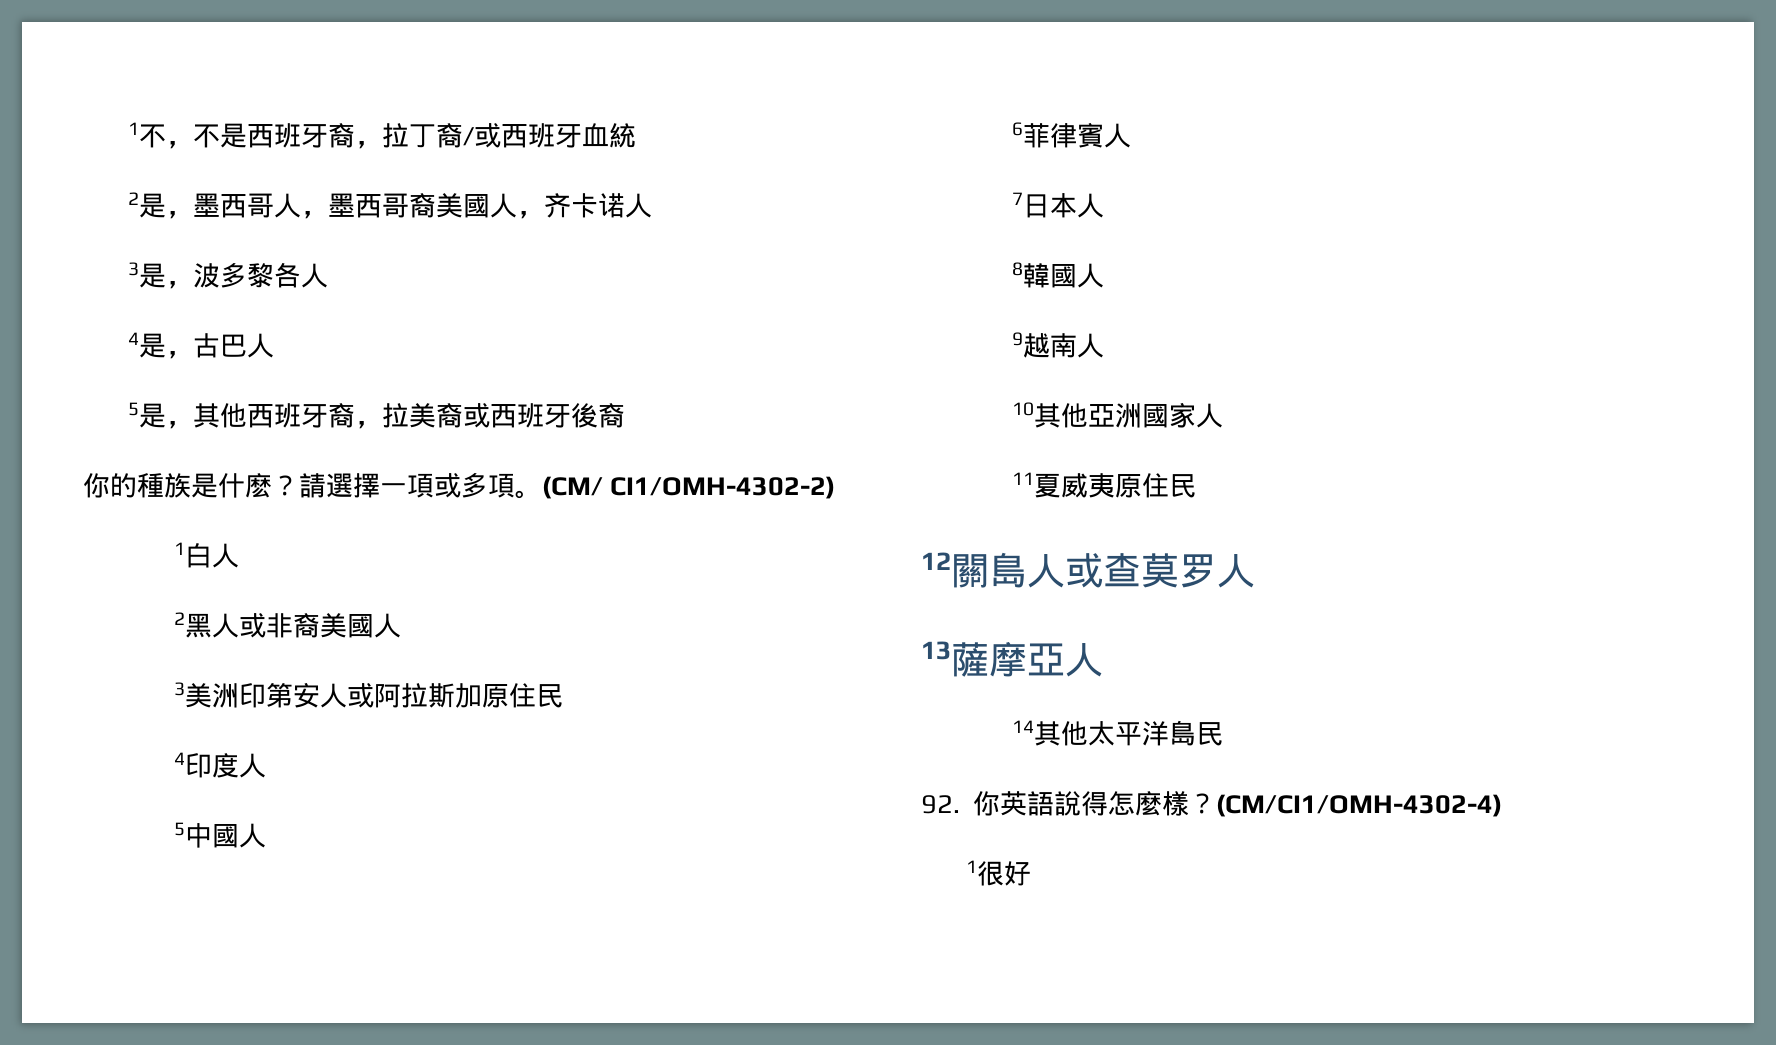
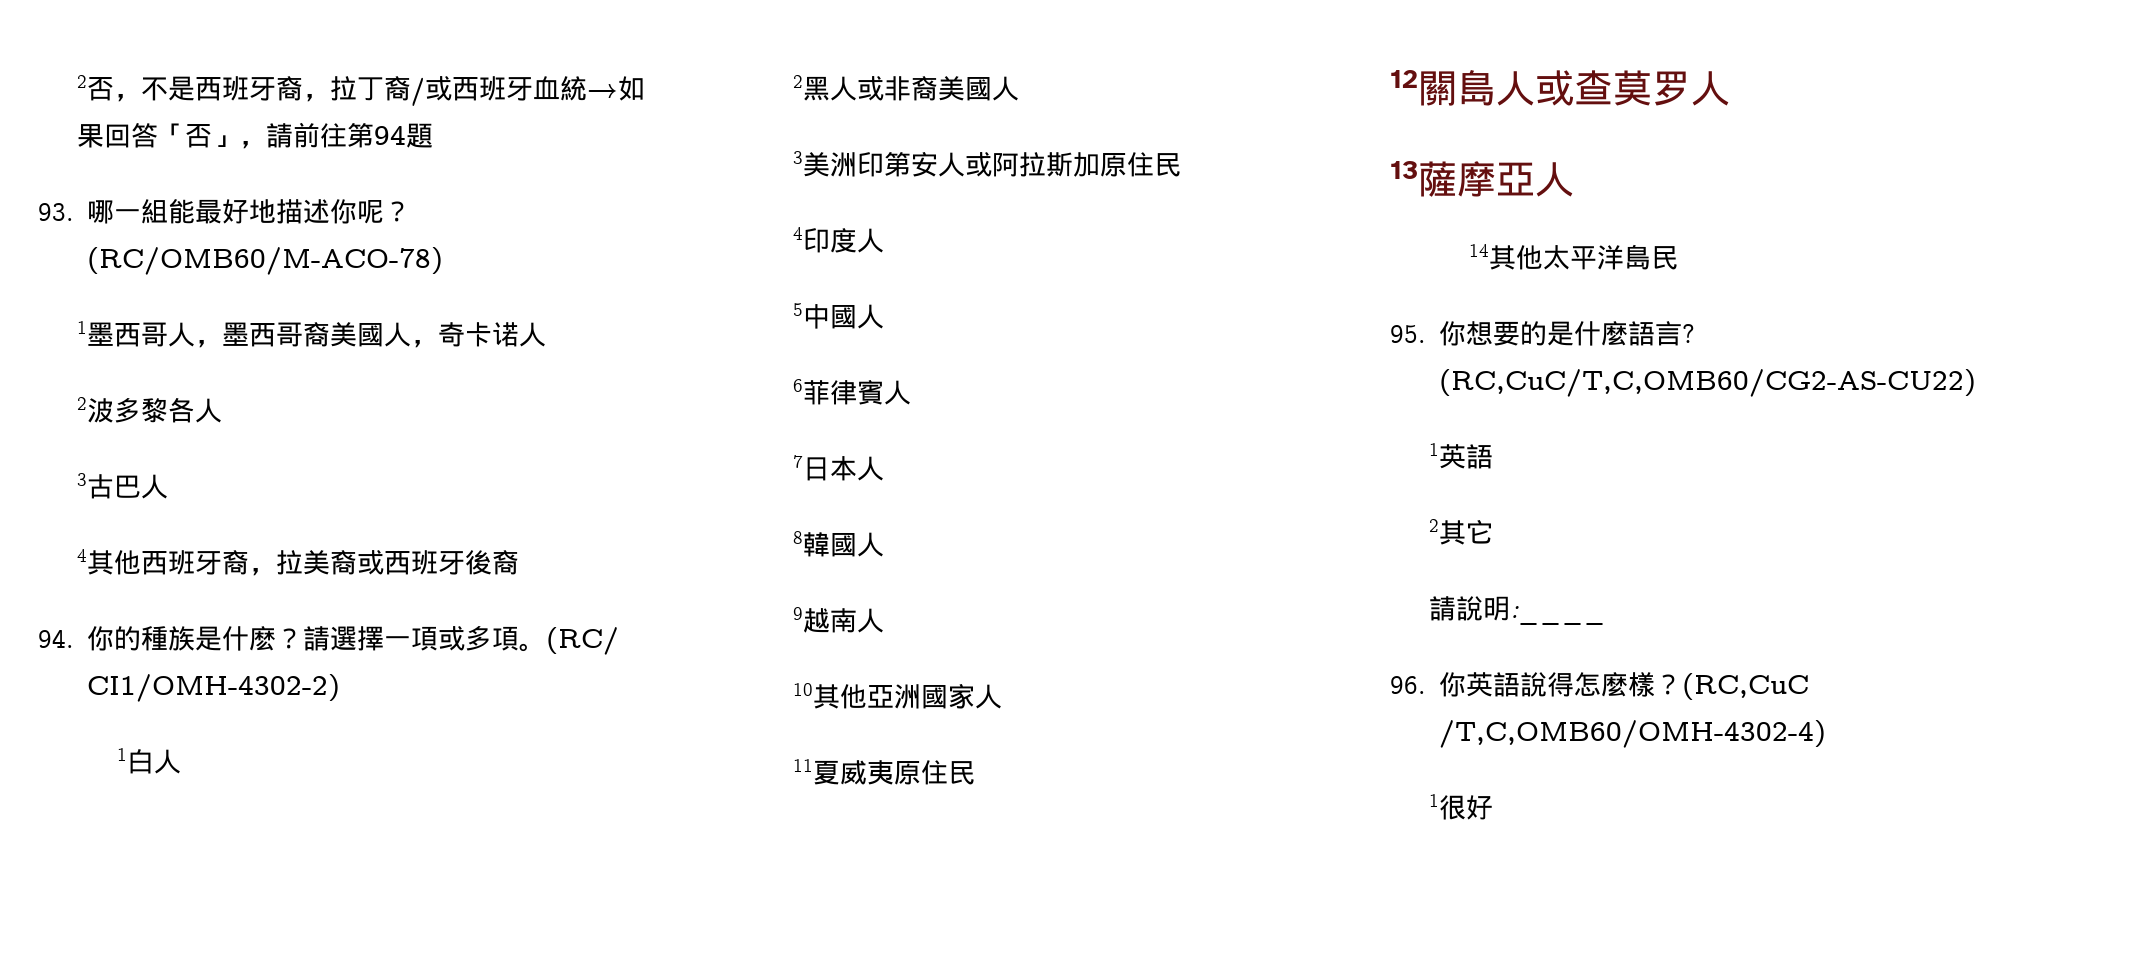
- 1不，不是西班牙裔，拉丁裔/或西班牙血統
- 2是，墨西哥人，墨西哥裔美國人，齐卡诺人
+ 2否，不是西班牙裔，拉丁裔/或西班牙血統→如果回答「否」，請前往第94題
+ 93.哪一組能最好地描述你呢？(RC/OMB60/M-ACO-78)
+ 1墨西哥人，墨西哥裔美國人，奇卡诺人
- 3是，波多黎各人
+ 2波多黎各人
- 4是，古巴人
+ 3古巴人
- 5是，其他西班牙裔，拉美裔或西班牙後裔
+ 4其他西班牙裔，拉美裔或西班牙後裔
- 你的種族是什麽？
+ 94.你的種族是什麽？
- (CM/ CI1/OMH-4302-2)
+ (RC/ CI1/OMH-4302-2)
- 92.你英語說得怎麼樣？
+ 95.你想要的是什麼語言? (RC,CuC/T,C,OMB60/CG2-AS-CU22)
+ 1英語
+ 2其它
+ 請說明:____
+ 96.你英語說得怎麼樣？
- (CM/CI1/OMH-4302-4)
+ (RC,CuC /T,C,OMB60/OMH-4302-4)

